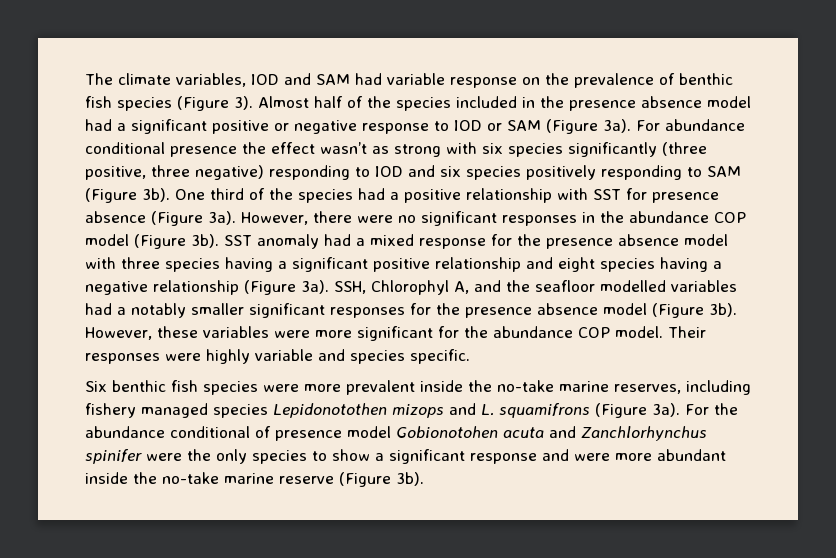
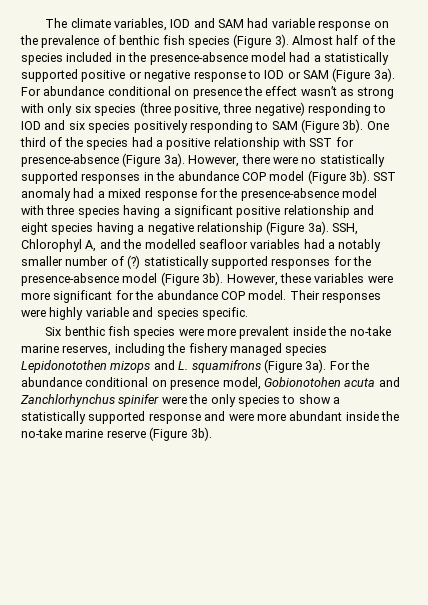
- Almost half of the species included in the presence absence model had a significant positive or negative response to IOD or SAM (Figure 3a).
+ Almost half of the species included in the presence-absence model had a statistically supported positive or negative response to IOD or SAM (Figure 3a).
- For abundance conditional presence the effect wasn’t as strong with six species significantly (three positive, three negative) responding to IOD and six species positively responding to SAM (Figure 3b).
+ For abundance conditional on presence the effect wasn’t as strong with only six species (three positive, three negative) responding to IOD and six species positively responding to SAM (Figure 3b).
- One third of the species had a positive relationship with SST for presence absence (Figure 3a).
+ One third of the species had a positive relationship with SST for presence-absence (Figure 3a).
- However, there were no significant responses in the abundance COP model (Figure 3b).
+ However, there were no statistically supported responses in the abundance COP model (Figure 3b).
- SST anomaly had a mixed response for the presence absence model with three species having a significant positive relationship and eight species having a negative relationship (Figure 3a).
+ SST anomaly had a mixed response for the presence-absence model with three species having a significant positive relationship and eight species having a negative relationship (Figure 3a).
- SSH, Chlorophyl A, and the seafloor modelled variables had a notably smaller significant responses for the presence absence model (Figure 3b).
+ SSH, Chlorophyl A, and the modelled seafloor variables had a notably smaller number of (?) statistically supported responses for the presence-absence model (Figure 3b).
- Six benthic fish species were more prevalent inside the no-take marine reserves, including fishery managed species Lepidonotothen mizops and L. squamifrons (Figure 3a).
+ Six benthic fish species were more prevalent inside the no-take marine reserves, including the fishery managed species Lepidonotothen mizops and L. squamifrons (Figure 3a).
- For the abundance conditional of presence model Gobionotohen acuta and Zanchlorhynchus spinifer were the only species to show a significant response and were more abundant inside the no-take marine reserve (Figure 3b).
+ For the abundance conditional on presence model, Gobionotohen acuta and Zanchlorhynchus spinifer were the only species to show a statistically supported response and were more abundant inside the no-take marine reserve (Figure 3b).

